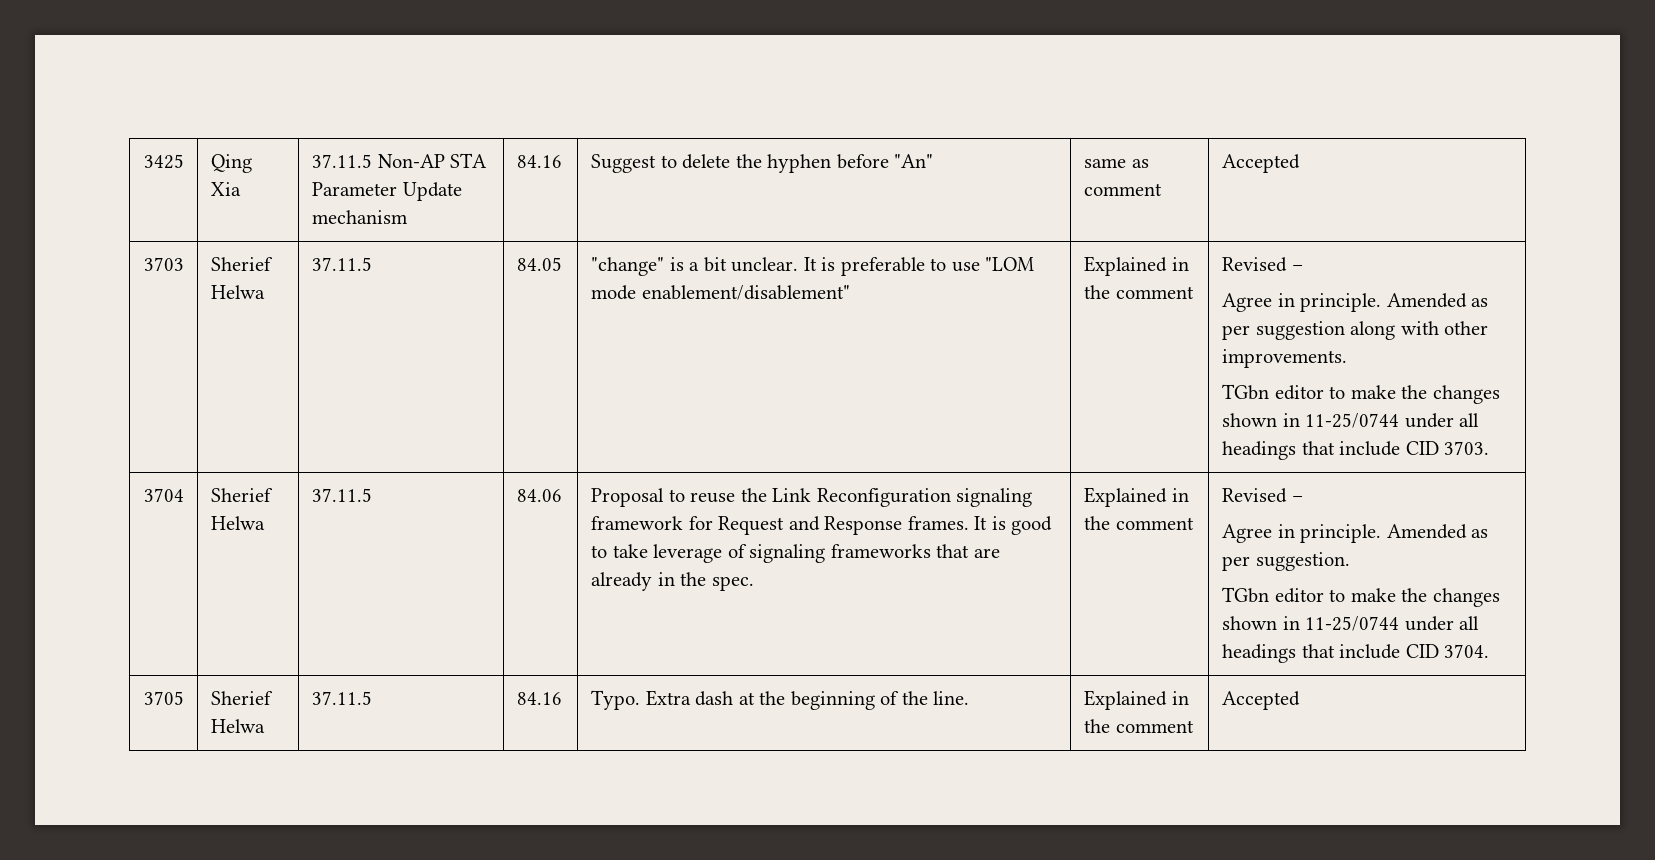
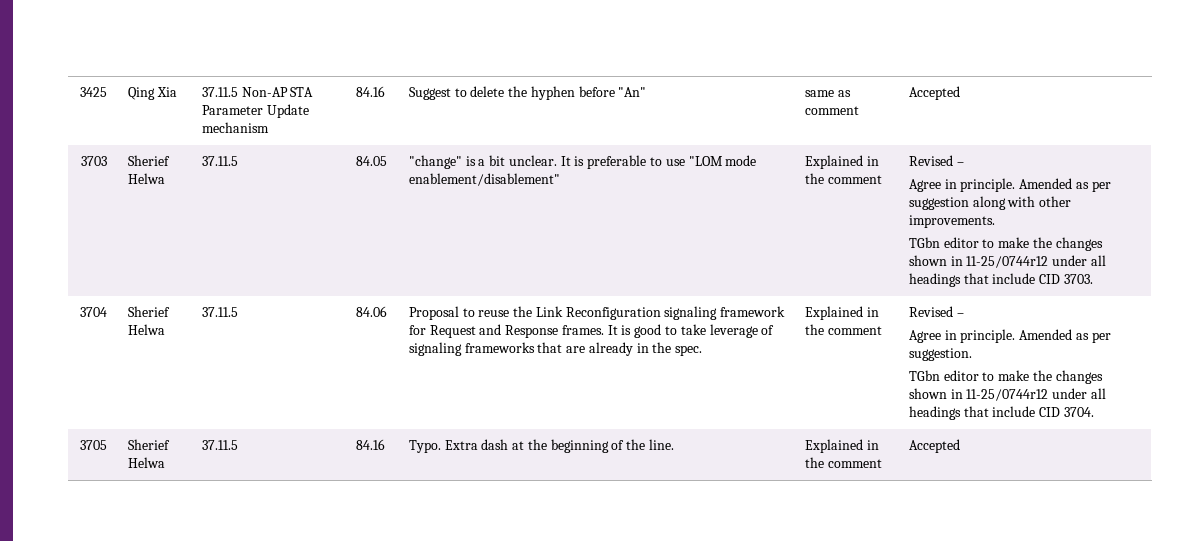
- TGbn editor to make the changes shown in 11-25/0744 under all headings that include CID 3703.
+ TGbn editor to make the changes shown in 11-25/0744r12 under all headings that include CID 3703.
- TGbn editor to make the changes shown in 11-25/0744 under all headings that include CID 3704.
+ TGbn editor to make the changes shown in 11-25/0744r12 under all headings that include CID 3704.

